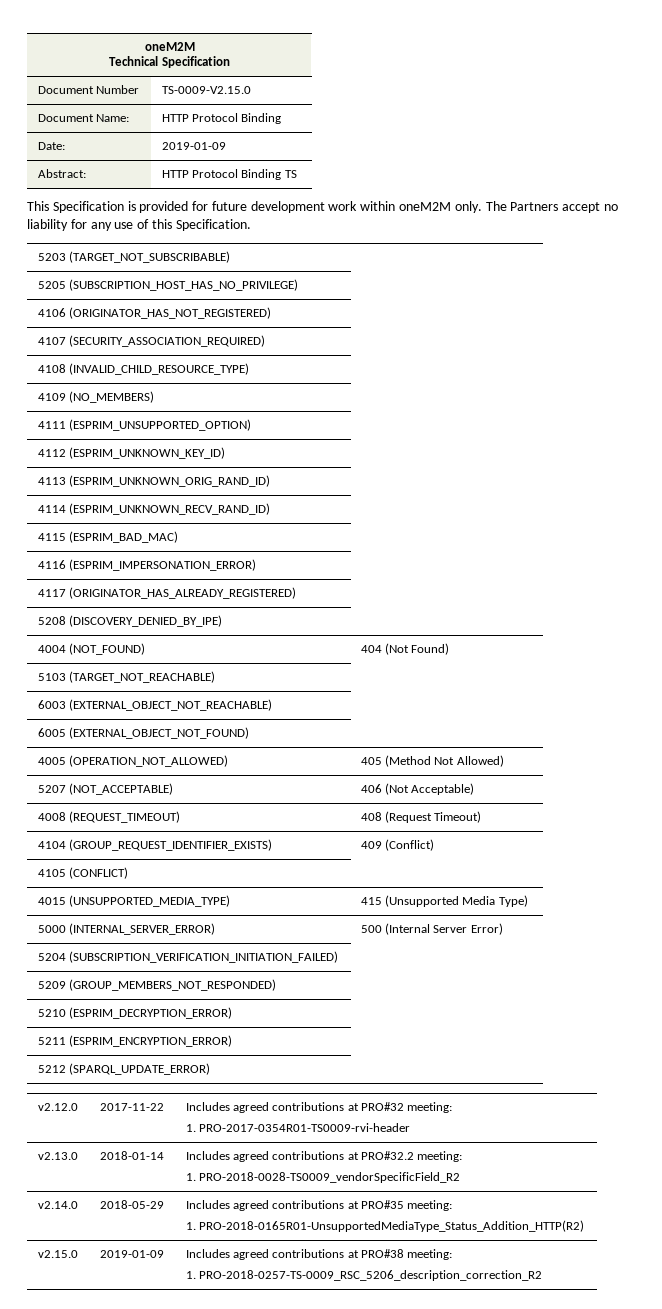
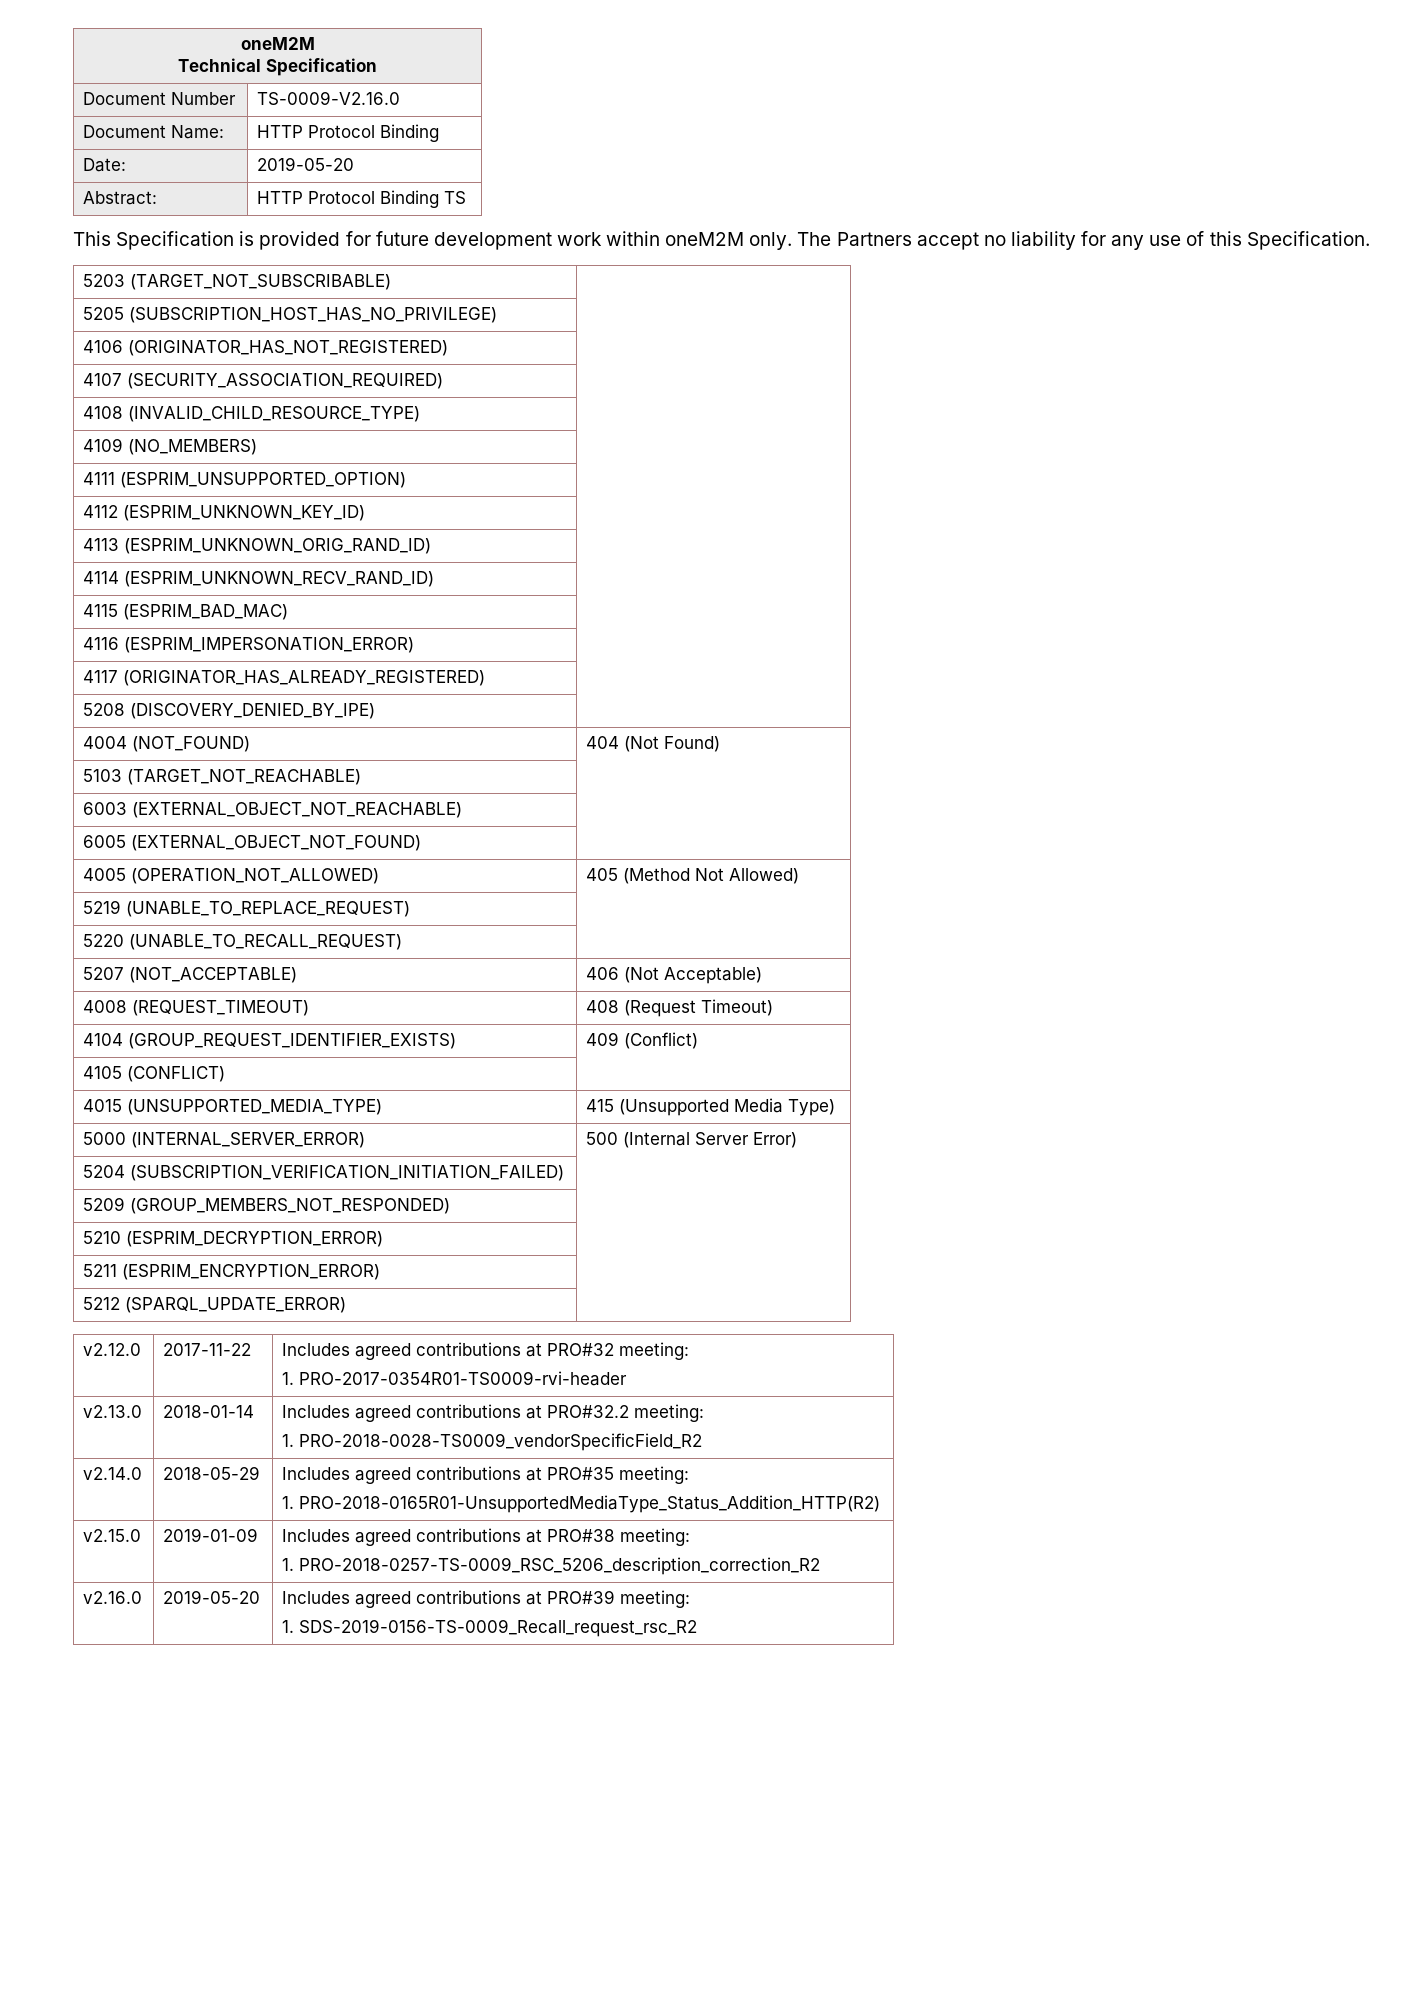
- Document Number | TS-0009-V2.15.0
+ Document Number | TS-0009-V2.16.0
- Date: | 2019-01-09
+ Date: | 2019-05-20
+ 5219 (UNABLE_TO_REPLACE_REQUEST) |
+ 5220 (UNABLE_TO_RECALL_REQUEST) |
+ v2.16.0 | 2019-05-20 | Includes agreed contributions at PRO#39 meeting:
+ 1. SDS-2019-0156-TS-0009_Recall_request_rsc_R2

